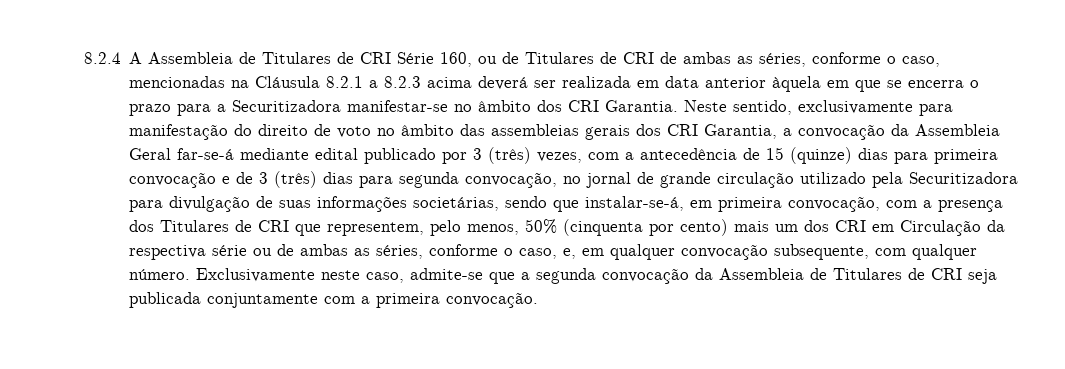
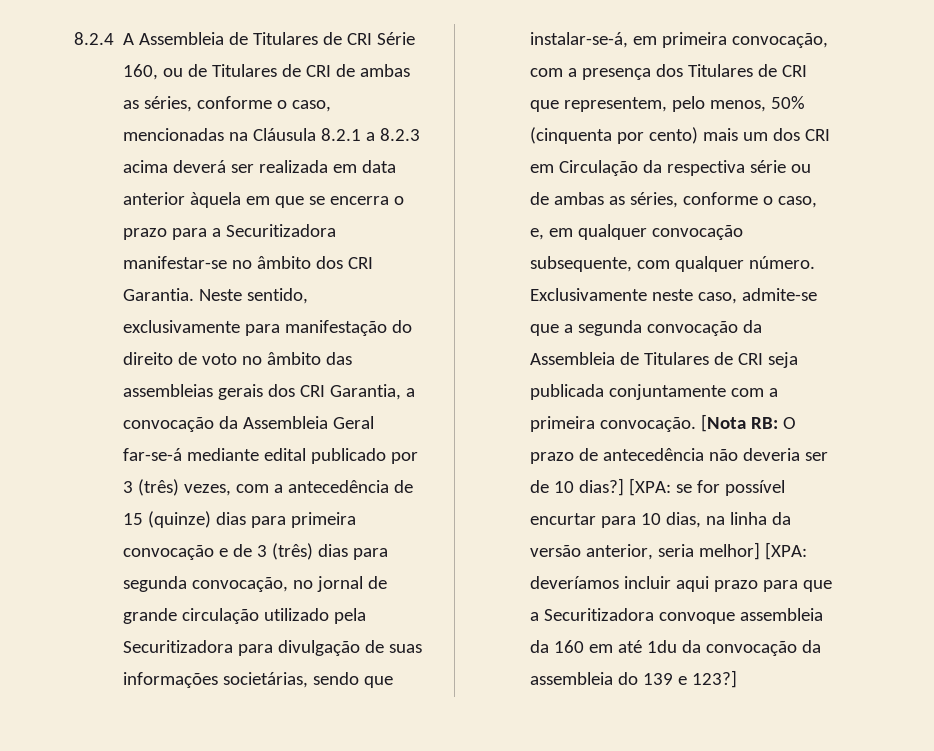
+ [Nota RB: O prazo de antecedência não deveria ser de 10 dias?] [XPA: se for possível encurtar para 10 dias, na linha da versão anterior, seria melhor] [XPA: deveríamos incluir aqui prazo para que a Securitizadora convoque assembleia da 160 em até 1du da convocação da assembleia do 139 e 123?]

